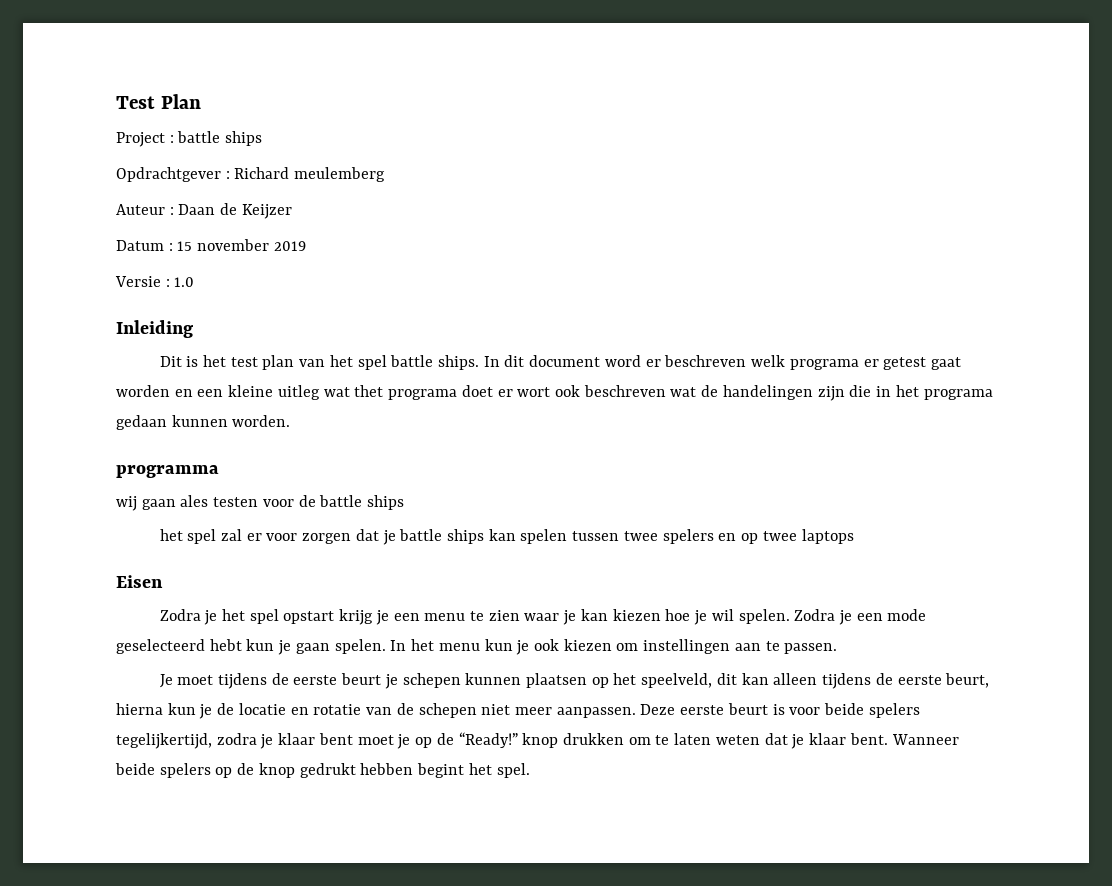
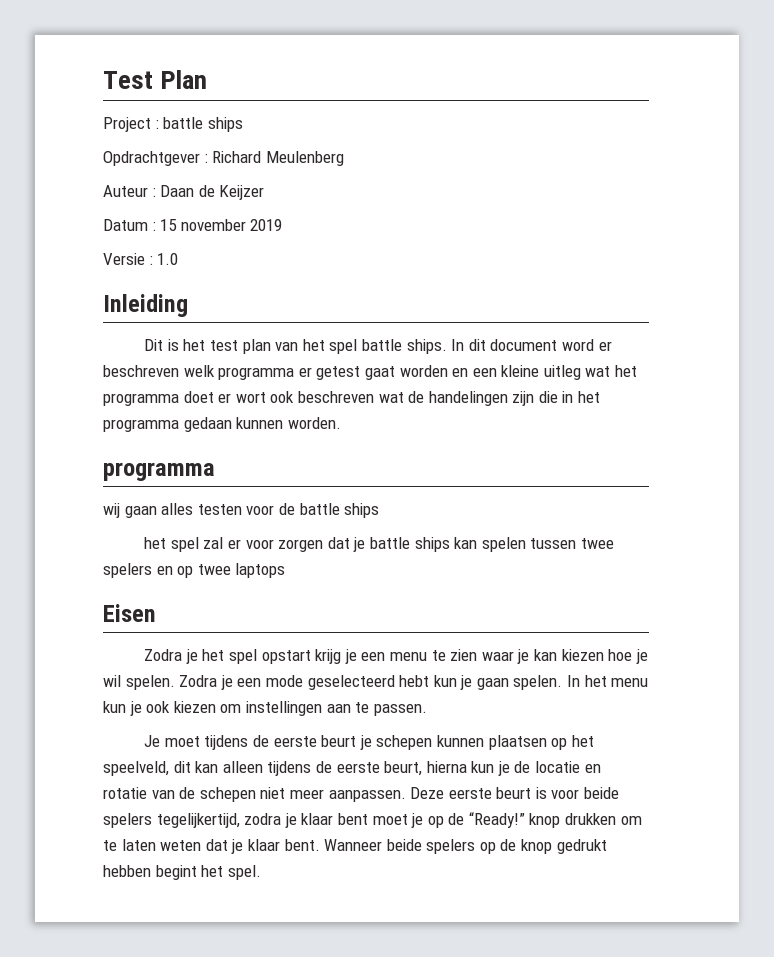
- Opdrachtgever : Richard meulemberg
+ Opdrachtgever : Richard Meulenberg
- In dit document word er beschreven welk programa er getest gaat worden en een kleine uitleg wat thet programa doet er wort ook beschreven wat de handelingen zijn die in het programa gedaan kunnen worden.
+ In dit document word er beschreven welk programma er getest gaat worden en een kleine uitleg wat het programma doet er wort ook beschreven wat de handelingen zijn die in het programma gedaan kunnen worden.
- wij gaan ales testen voor de battle ships
+ wij gaan alles testen voor de battle ships

